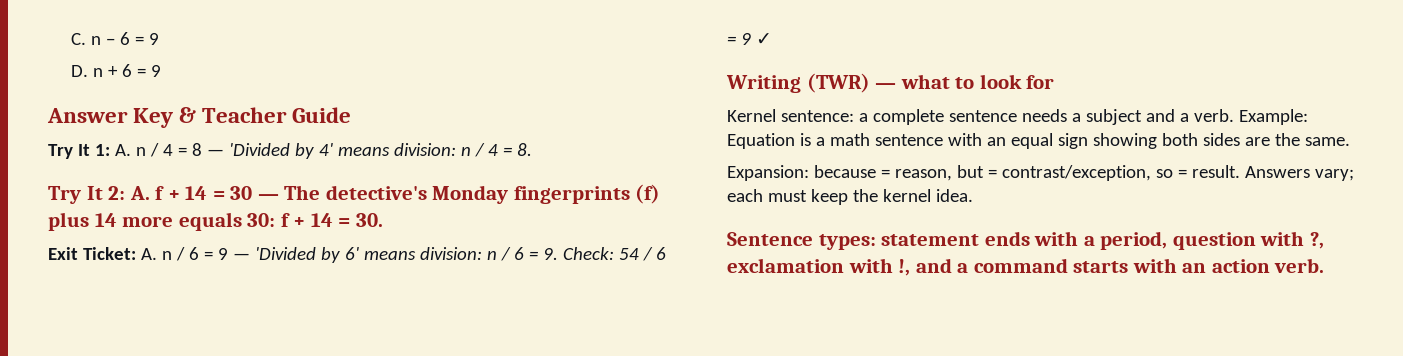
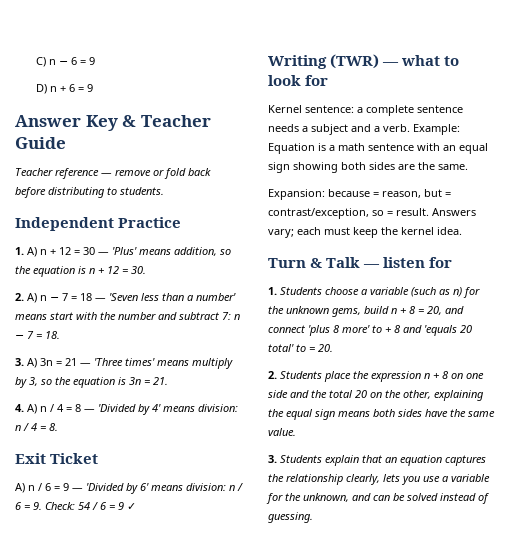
- C. n − 6 = 9
+ C) n − 6 = 9
- D. n + 6 = 9
+ D) n + 6 = 9
- Try It 1: A. n / 4 = 8 — 'Divided by 4' means division: n / 4 = 8.
+ Teacher reference — remove or fold back before distributing to students.
+ Independent Practice
+ 1. A) n + 12 = 30 — 'Plus' means addition, so the equation is n + 12 = 30.
+ 2. A) n − 7 = 18 — 'Seven less than a number' means start with the number and subtract 7: n − 7 = 18.
+ 3. A) 3n = 21 — 'Three times' means multiply by 3, so the equation is 3n = 21.
+ 4. A) n / 4 = 8 — 'Divided by 4' means division: n / 4 = 8.
- Try It 2: A. f + 14 = 30 — The detective's Monday fingerprints (f) plus 14 more equals 30: f + 14 = 30.
- Exit Ticket: A. n / 6 = 9 — 'Divided by 6' means division: n / 6 = 9. Check: 54 / 6 = 9 ✓
+ Exit Ticket
+ A) n / 6 = 9 — 'Divided by 6' means division: n / 6 = 9. Check: 54 / 6 = 9 ✓
- Sentence types: statement ends with a period, question with ?, exclamation with !, and a command starts with an action verb.
+ Turn & Talk — listen for
+ 1. Students choose a variable (such as n) for the unknown gems, build n + 8 = 20, and connect 'plus 8 more' to + 8 and 'equals 20 total' to = 20.
+ 2. Students place the expression n + 8 on one side and the total 20 on the other, explaining the equal sign means both sides have the same value.
+ 3. Students explain that an equation captures the relationship clearly, lets you use a variable for the unknown, and can be solved instead of guessing.

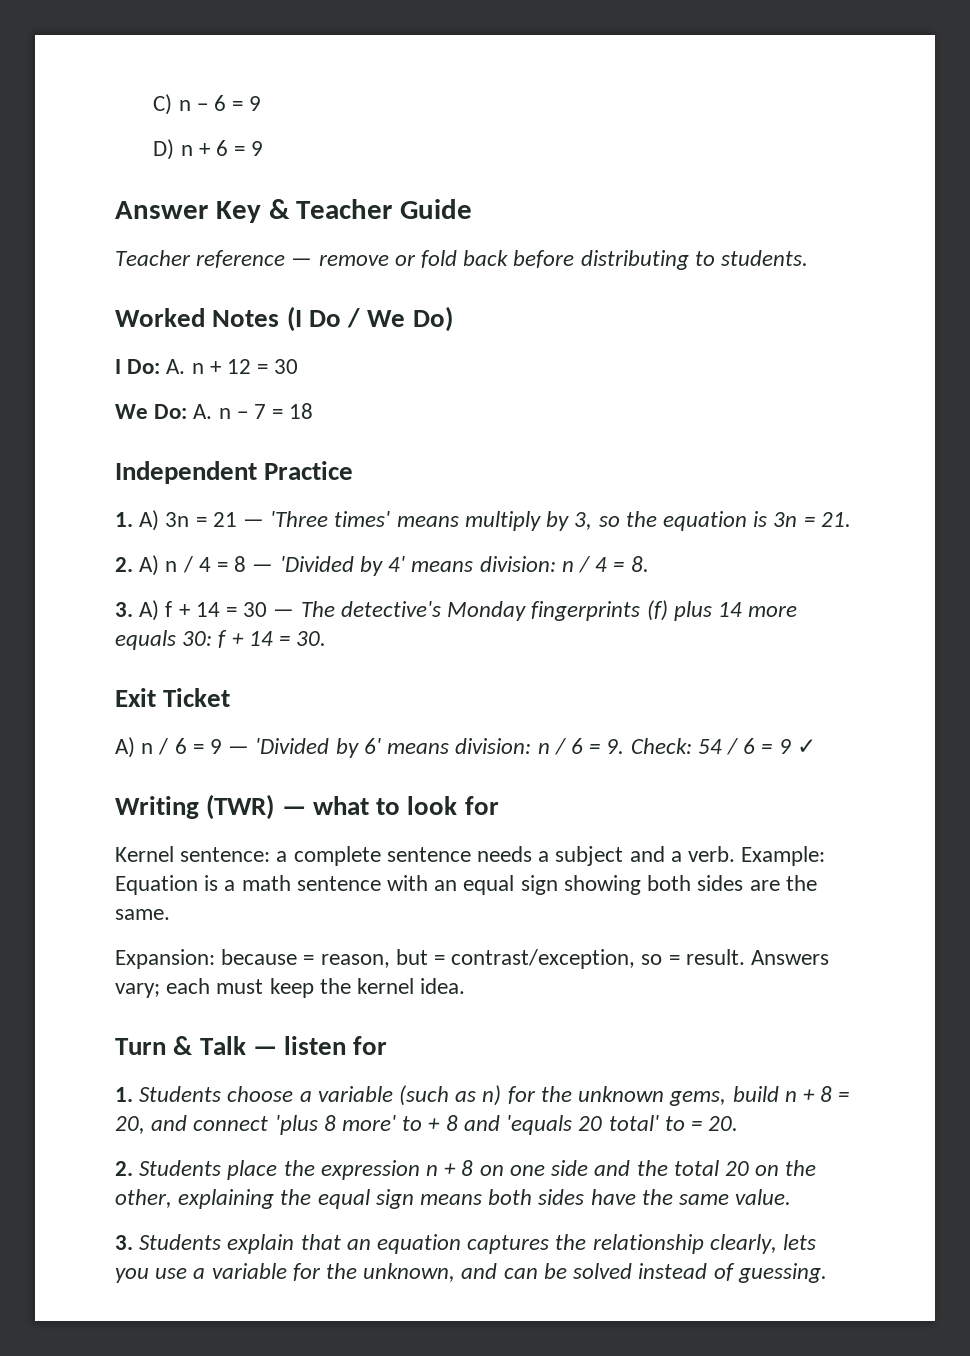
+ Worked Notes (I Do / We Do)
+ I Do: A. n + 12 = 30
+ We Do: A. n − 7 = 18
  Independent Practice
- 1. A) n + 12 = 30 — 'Plus' means addition, so the equation is n + 12 = 30.
- 2. A) n − 7 = 18 — 'Seven less than a number' means start with the number and subtract 7: n − 7 = 18.
- 3. A) 3n = 21 — 'Three times' means multiply by 3, so the equation is 3n = 21.
+ 1. A) 3n = 21 — 'Three times' means multiply by 3, so the equation is 3n = 21.
- 4. A) n / 4 = 8 — 'Divided by 4' means division: n / 4 = 8.
+ 2. A) n / 4 = 8 — 'Divided by 4' means division: n / 4 = 8.
+ 3. A) f + 14 = 30 — The detective's Monday fingerprints (f) plus 14 more equals 30: f + 14 = 30.

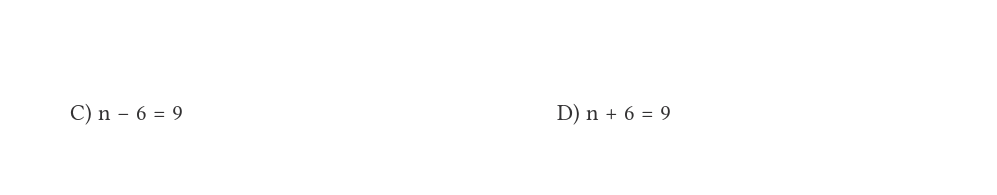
- Answer Key & Teacher Guide
- Teacher reference — remove or fold back before distributing to students.
- Worked Notes (I Do / We Do)
- I Do: A. n + 12 = 30
- We Do: A. n − 7 = 18
- Independent Practice
- 1. A) 3n = 21 — 'Three times' means multiply by 3, so the equation is 3n = 21.
- 2. A) n / 4 = 8 — 'Divided by 4' means division: n / 4 = 8.
- 3. A) f + 14 = 30 — The detective's Monday fingerprints (f) plus 14 more equals 30: f + 14 = 30.
- Exit Ticket
- A) n / 6 = 9 — 'Divided by 6' means division: n / 6 = 9. Check: 54 / 6 = 9 ✓
- Writing (TWR) — what to look for
- Kernel sentence: a complete sentence needs a subject and a verb. Example: Equation is a math sentence with an equal sign showing both sides are the same.
- Expansion: because = reason, but = contrast/exception, so = result. Answers vary; each must keep the kernel idea.
- Turn & Talk — listen for
- 1. Students choose a variable (such as n) for the unknown gems, build n + 8 = 20, and connect 'plus 8 more' to + 8 and 'equals 20 total' to = 20.
- 2. Students place the expression n + 8 on one side and the total 20 on the other, explaining the equal sign means both sides have the same value.
- 3. Students explain that an equation captures the relationship clearly, lets you use a variable for the unknown, and can be solved instead of guessing.

